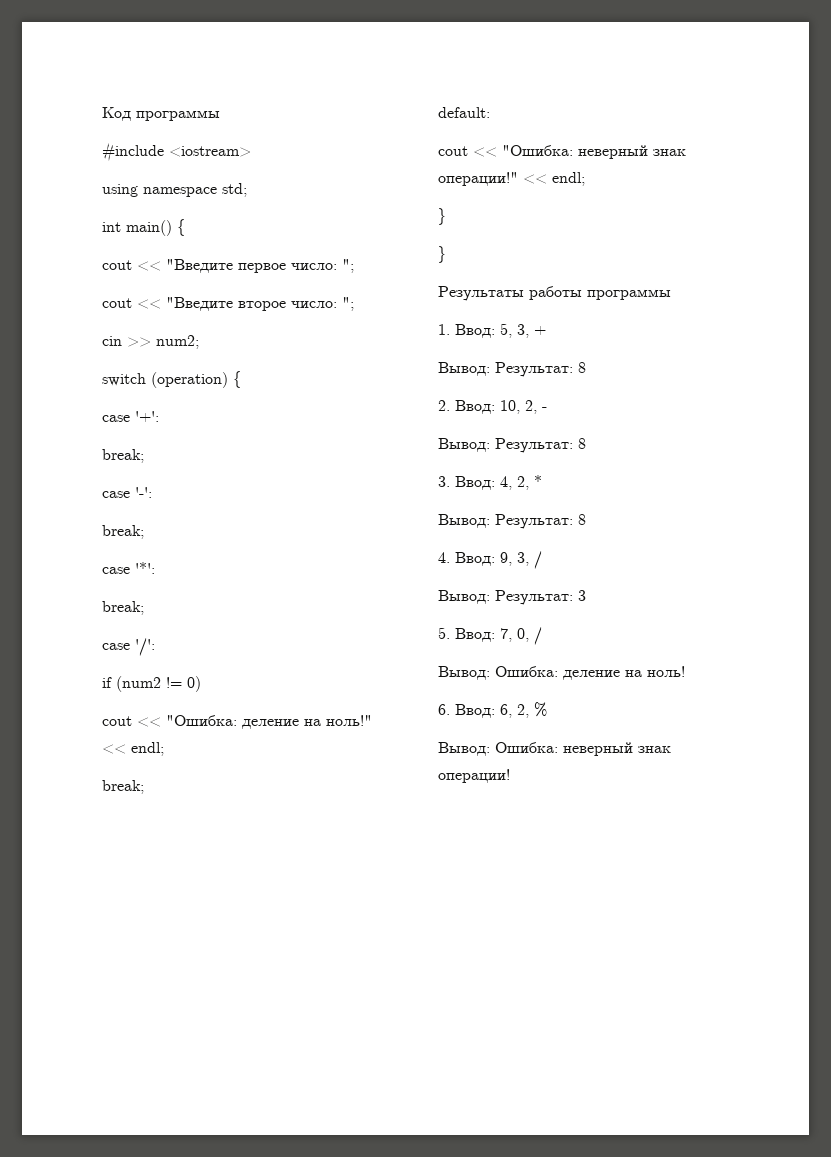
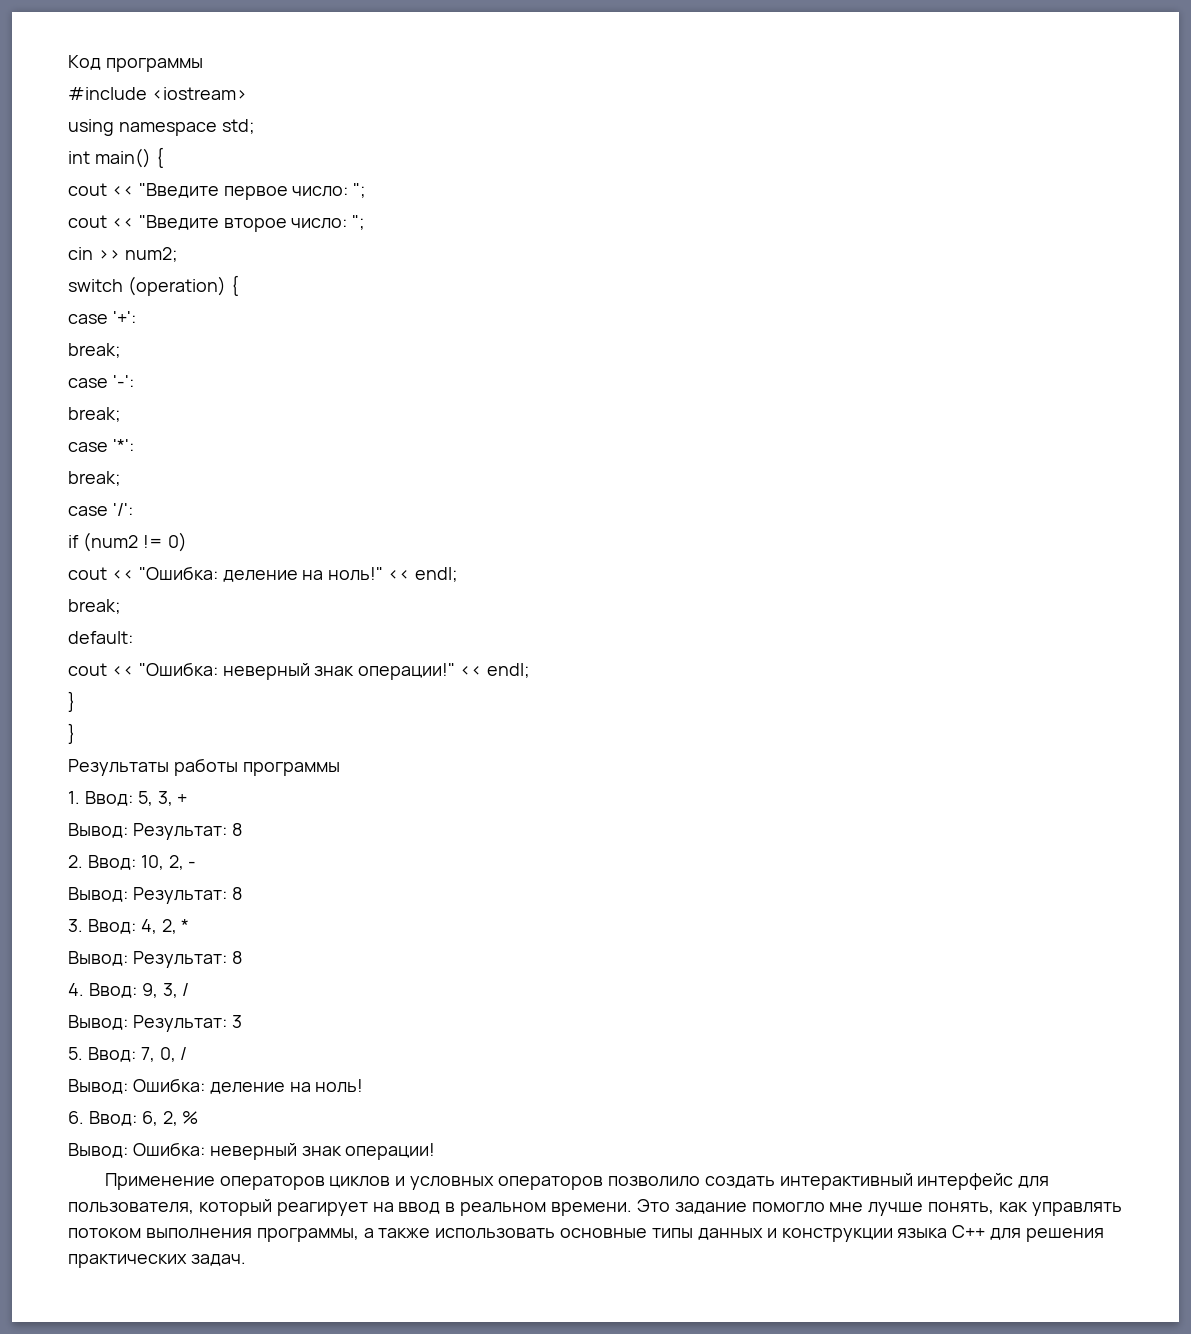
+ Применение операторов циклов и условных операторов позволило создать интерактивный интерфейс для пользователя, который реагирует на ввод в реальном времени. Это задание помогло мне лучше понять, как управлять потоком выполнения программы, а также использовать основные типы данных и конструкции языка C++ для решения практических задач.

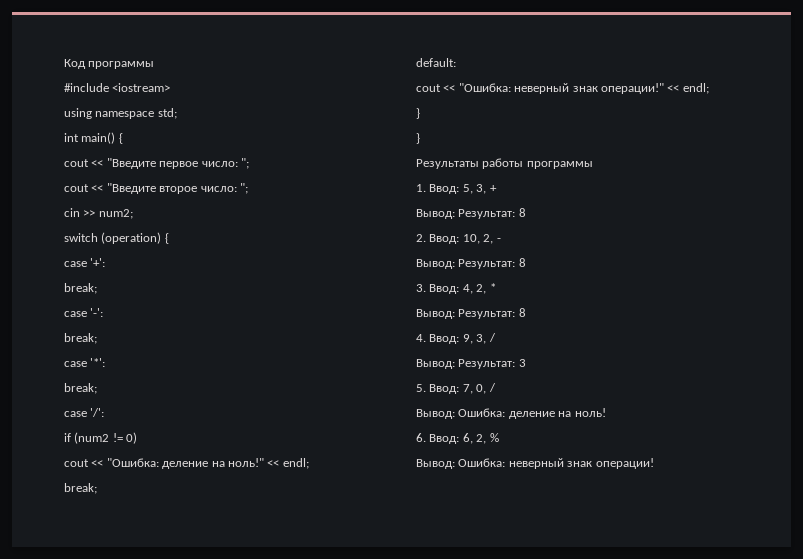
- Применение операторов циклов и условных операторов позволило создать интерактивный интерфейс для пользователя, который реагирует на ввод в реальном времени. Это задание помогло мне лучше понять, как управлять потоком выполнения программы, а также использовать основные типы данных и конструкции языка C++ для решения практических задач.

